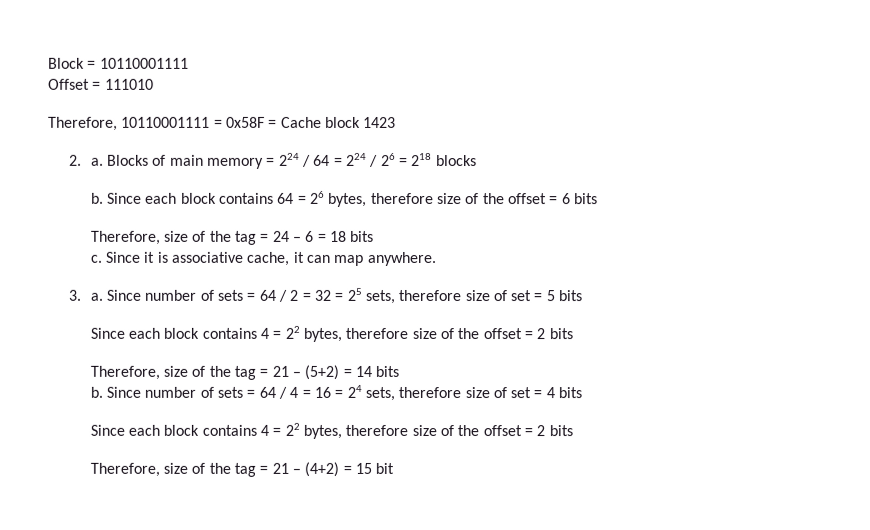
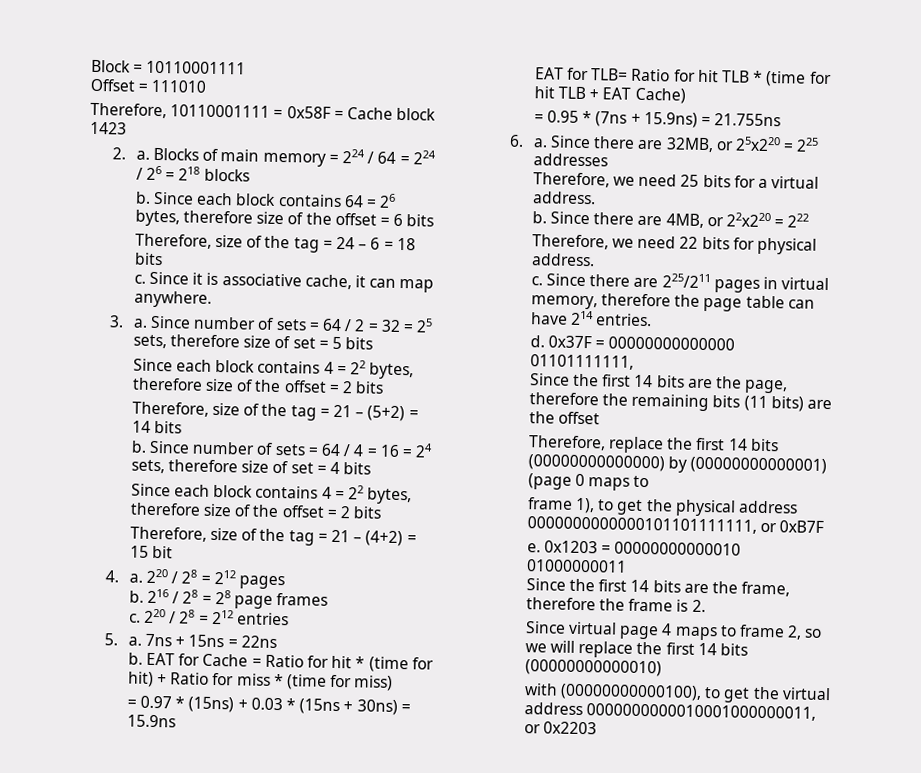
+ 4. a. 220 / 28 = 212 pages
+ b. 216 / 28 = 28 page frames
+ c. 220 / 28 = 212 entries
+ 5. a. 7ns + 15ns = 22ns
+ b. EAT for Cache = Ratio for hit * (time for hit) + Ratio for miss * (time for miss)
+ = 0.97 * (15ns) + 0.03 * (15ns + 30ns) = 15.9ns
+ EAT for TLB= Ratio for hit TLB * (time for hit TLB + EAT Cache)
+ = 0.95 * (7ns + 15.9ns) = 21.755ns
+ 6. a. Since there are 32MB, or 25x220 = 225 addresses
+ Therefore, we need 25 bits for a virtual address.
+ b. Since there are 4MB, or 22x220 = 222
+ Therefore, we need 22 bits for physical address.
+ c. Since there are 225/211 pages in virtual memory, therefore the page table can have 214 entries.
+ d. 0x37F = 00000000000000 01101111111,
+ Since the first 14 bits are the page, therefore the remaining bits (11 bits) are the offset
+ Therefore, replace the first 14 bits (00000000000000) by (00000000000001) (page 0 maps to
+ frame 1), to get the physical address 0000000000000101101111111, or 0xB7F
+ e. 0x1203 = 00000000000010 01000000011
+ Since the first 14 bits are the frame, therefore the frame is 2.
+ Since virtual page 4 maps to frame 2, so we will replace the first 14 bits (00000000000010)
+ with (00000000000100), to get the virtual address 0000000000010001000000011, or 0x2203

